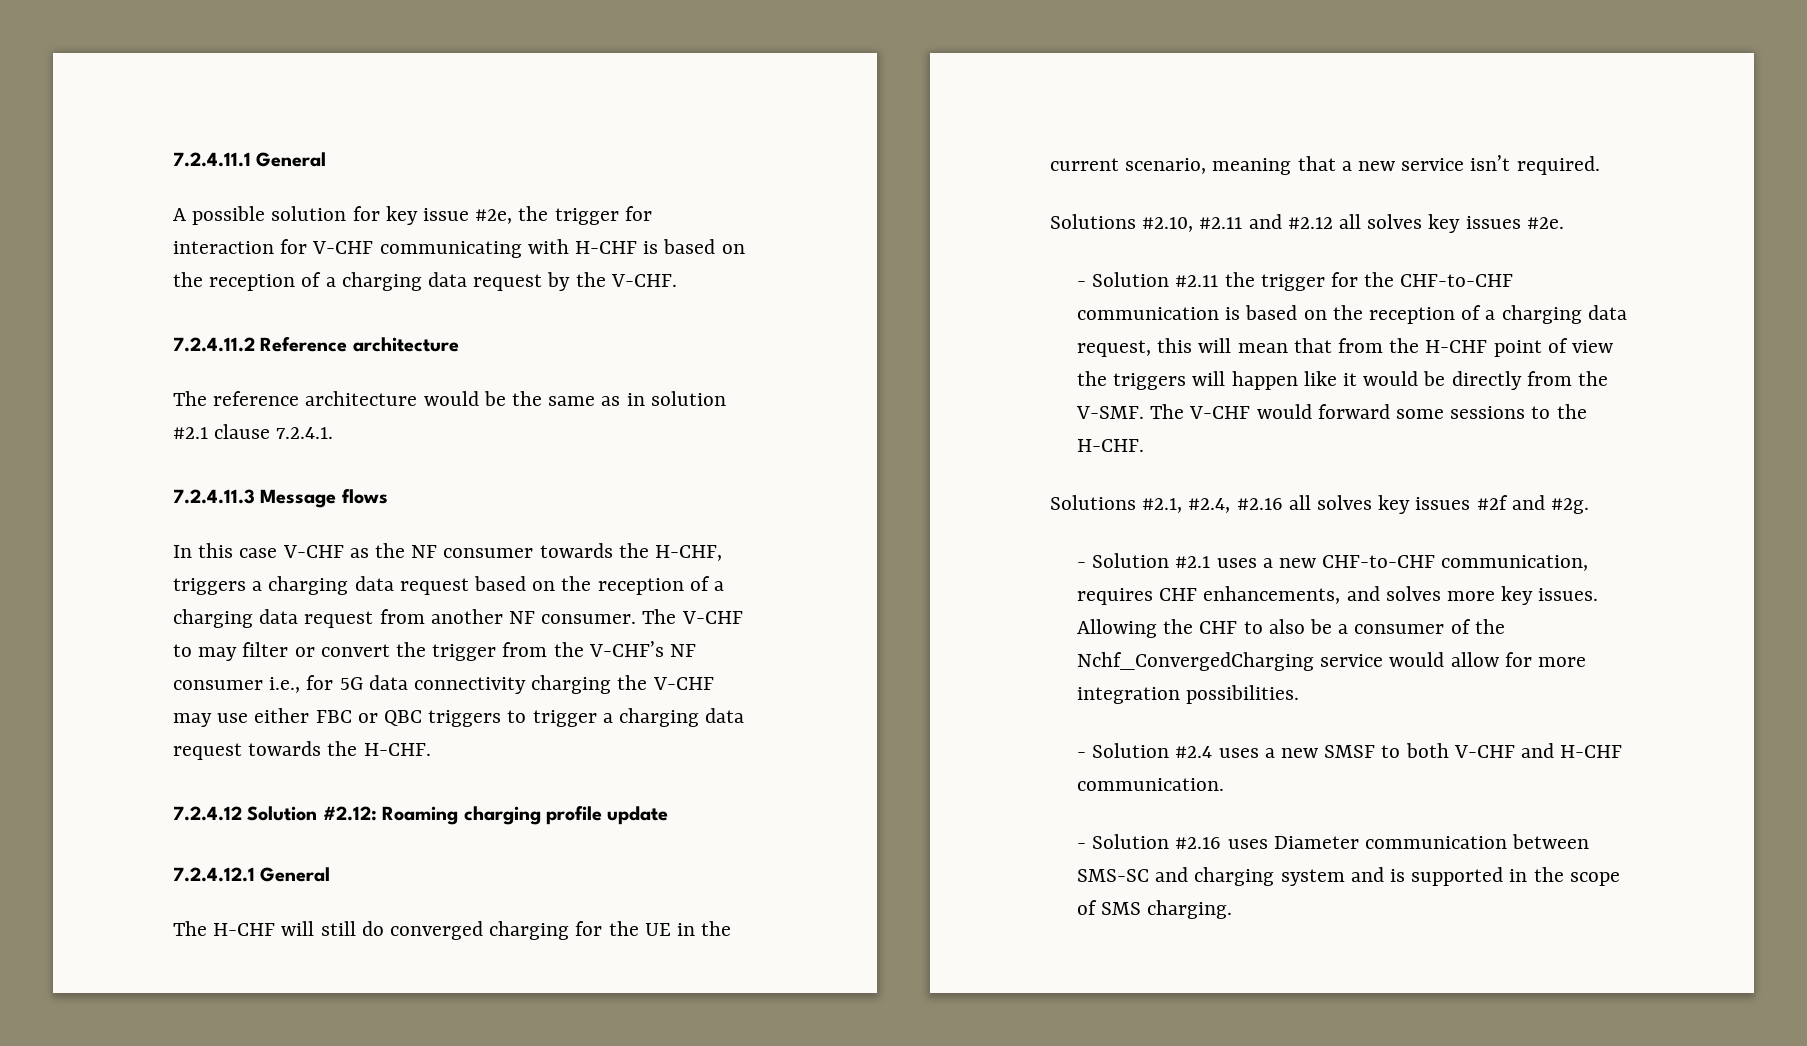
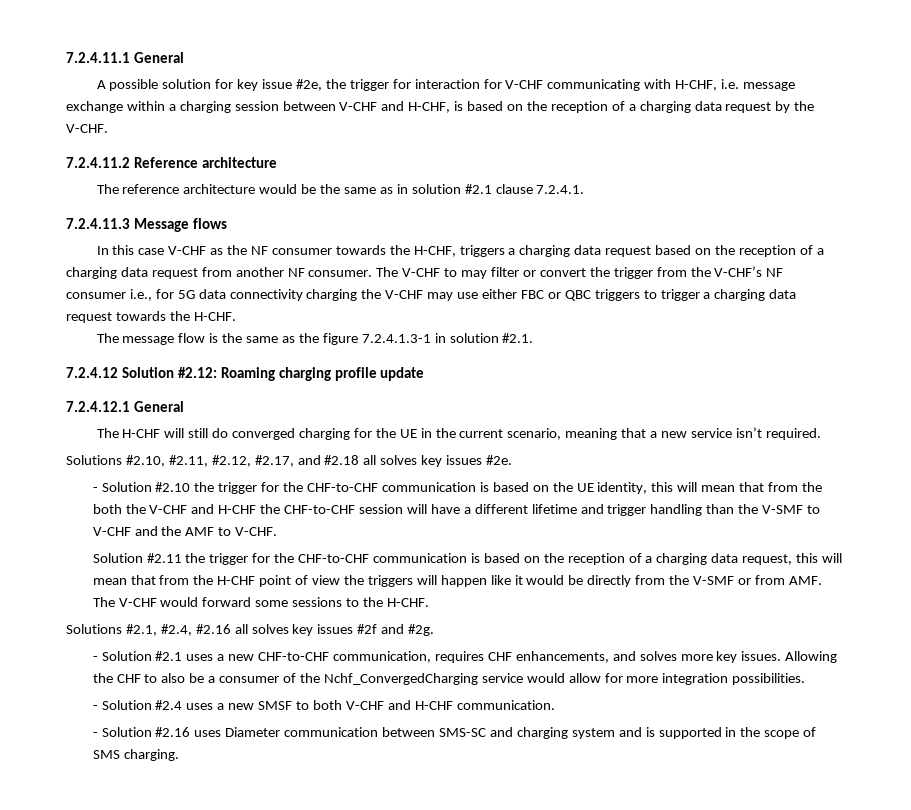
- A possible solution for key issue #2e, the trigger for interaction for V-CHF communicating with H-CHF is based on the reception of a charging data request by the V-CHF.
+ A possible solution for key issue #2e, the trigger for interaction for V-CHF communicating with H-CHF, i.e. message exchange within a charging session between V-CHF and H-CHF, is based on the reception of a charging data request by the V-CHF.
+ The message flow is the same as the figure 7.2.4.1.3-1 in solution #2.1.
- Solutions #2.10, #2.11 and #2.12 all solves key issues #2e.
+ Solutions #2.10, #2.11, #2.12, #2.17, and #2.18 all solves key issues #2e.
- - Solution #2.11 the trigger for the CHF-to-CHF communication is based on the reception of a charging data request, this will mean that from the H-CHF point of view the triggers will happen like it would be directly from the V-SMF. The V-CHF would forward some sessions to the H-CHF.
+ - Solution #2.10 the trigger for the CHF-to-CHF communication is based on the UE identity, this will mean that from the both the V-CHF and H-CHF the CHF-to-CHF session will have a different lifetime and trigger handling than the V-SMF to V-CHF and the AMF to V-CHF.
+ Solution #2.11 the trigger for the CHF-to-CHF communication is based on the reception of a charging data request, this will mean that from the H-CHF point of view the triggers will happen like it would be directly from the V-SMF or from AMF. The V-CHF would forward some sessions to the H-CHF.

